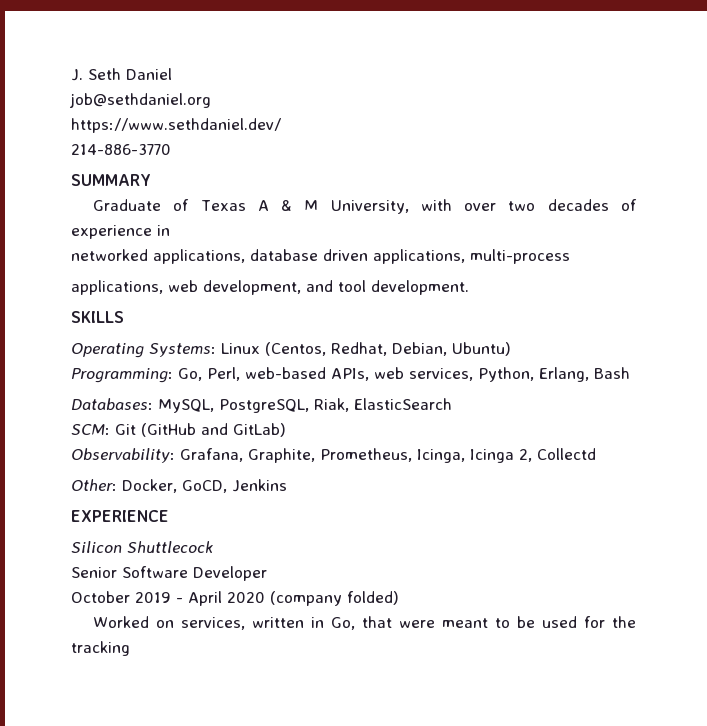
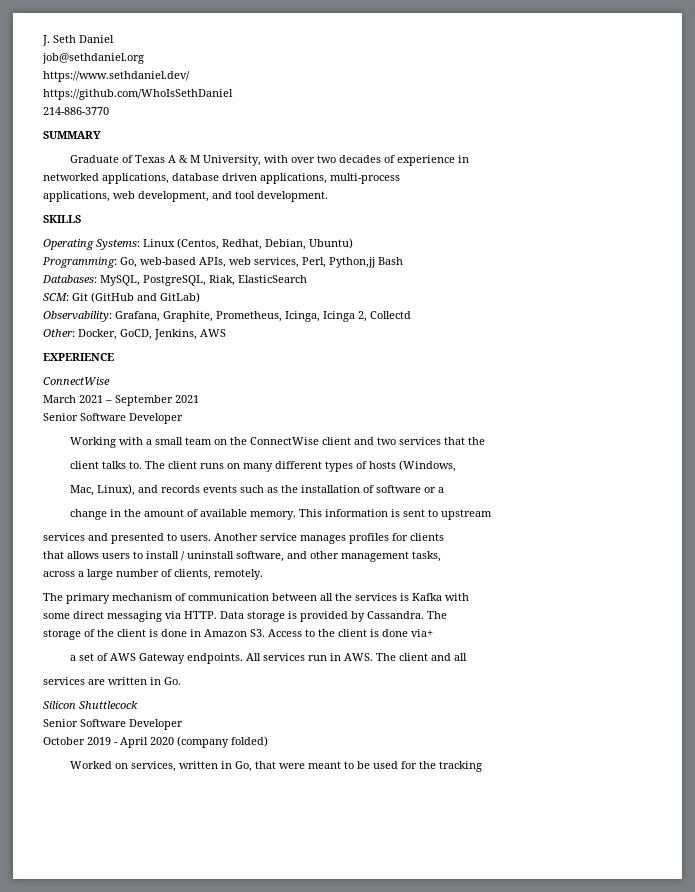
+ https://github.com/WhoIsSethDaniel
- Programming: Go, Perl, web-based APIs, web services, Python, Erlang, Bash
+ Programming: Go, web-based APIs, web services, Perl, Python,jj Bash
- Other: Docker, GoCD, Jenkins
+ Other: Docker, GoCD, Jenkins, AWS
  EXPERIENCE
+ ConnectWise
+ March 2021 – September 2021
+ Senior Software Developer
+ Working with a small team on the ConnectWise client and two services that the
+ client talks to. The client runs on many different types of hosts (Windows,
+ Mac, Linux), and records events such as the installation of software or a
+ change in the amount of available memory. This information is sent to upstream
+ services and presented to users. Another service manages profiles for clients
+ that allows users to install / uninstall software, and other management tasks,
+ across a large number of clients, remotely.
+ The primary mechanism of communication between all the services is Kafka with
+ some direct messaging via HTTP. Data storage is provided by Cassandra. The
+ storage of the client is done in Amazon S3. Access to the client is done via+
+ a set of AWS Gateway endpoints. All services run in AWS. The client and all
+ services are written in Go.

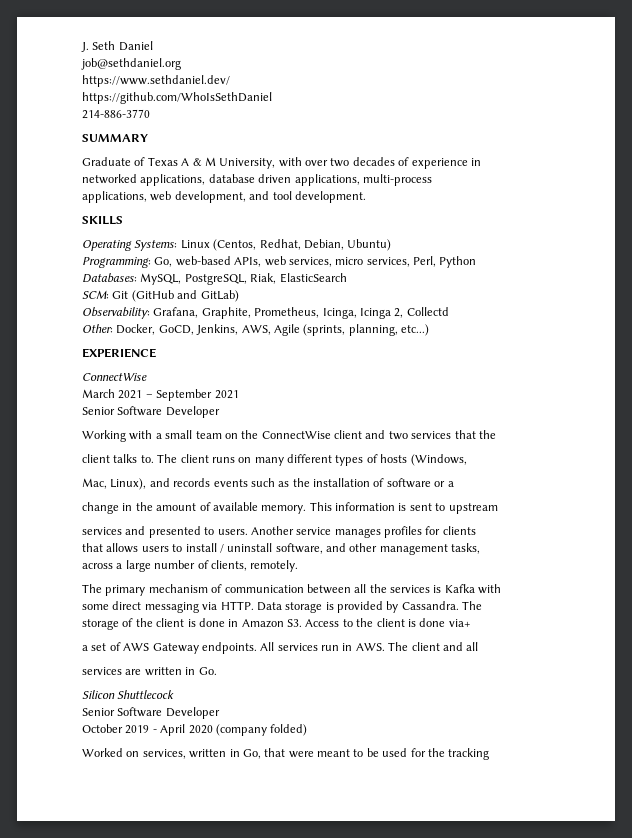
- Programming: Go, web-based APIs, web services, Perl, Python,jj Bash
+ Programming: Go, web-based APIs, web services, micro services, Perl, Python
- Other: Docker, GoCD, Jenkins, AWS
+ Other: Docker, GoCD, Jenkins, AWS, Agile (sprints, planning, etc...)

